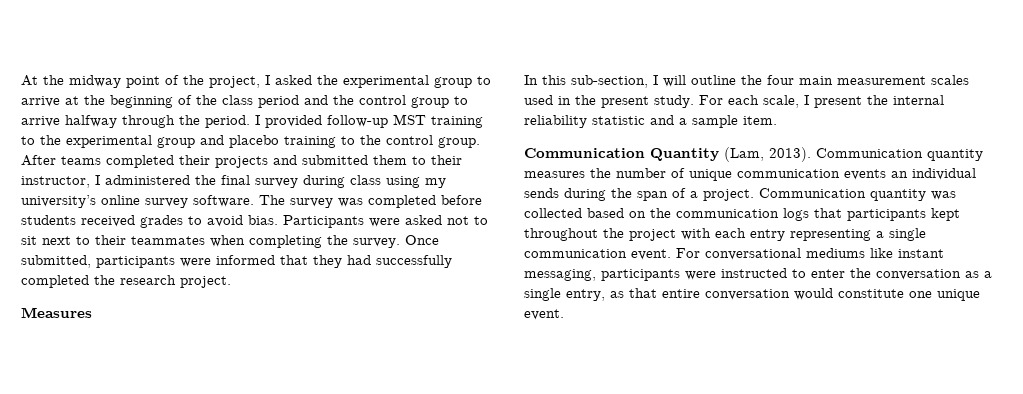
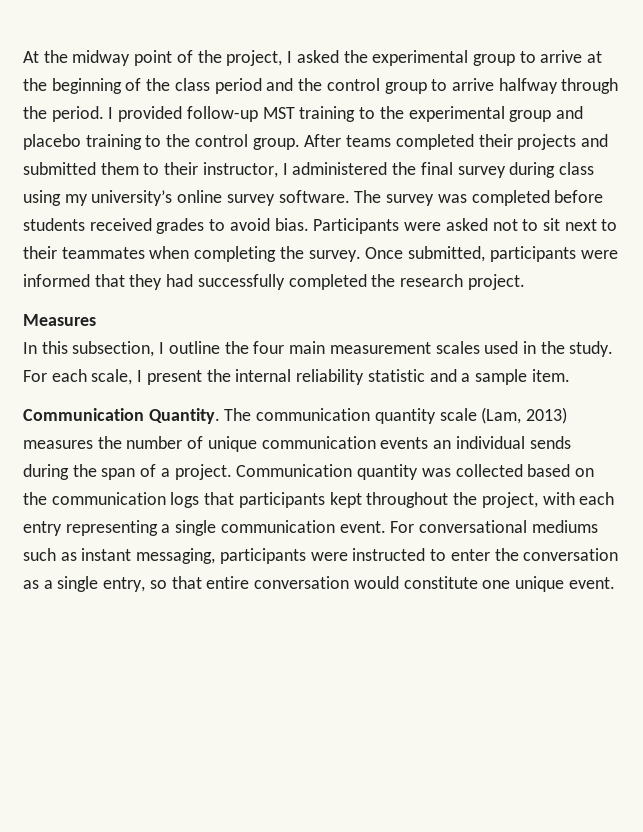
- In this sub-section, I will outline the four main measurement scales used in the present study.
+ In this subsection, I outline the four main measurement scales used in the study.
- Communication Quantity (Lam, 2013). Communication quantity measures the number of unique communication events an individual sends during the span of a project.
+ Communication Quantity. The communication quantity scale (Lam, 2013) measures the number of unique communication events an individual sends during the span of a project.
- Communication quantity was collected based on the communication logs that participants kept throughout the project with each entry representing a single communication event.
+ Communication quantity was collected based on the communication logs that participants kept throughout the project, with each entry representing a single communication event.
- For conversational mediums like instant messaging, participants were instructed to enter the conversation as a single entry, as that entire conversation would constitute one unique event.
+ For conversational mediums such as instant messaging, participants were instructed to enter the conversation as a single entry, so that entire conversation would constitute one unique event.

